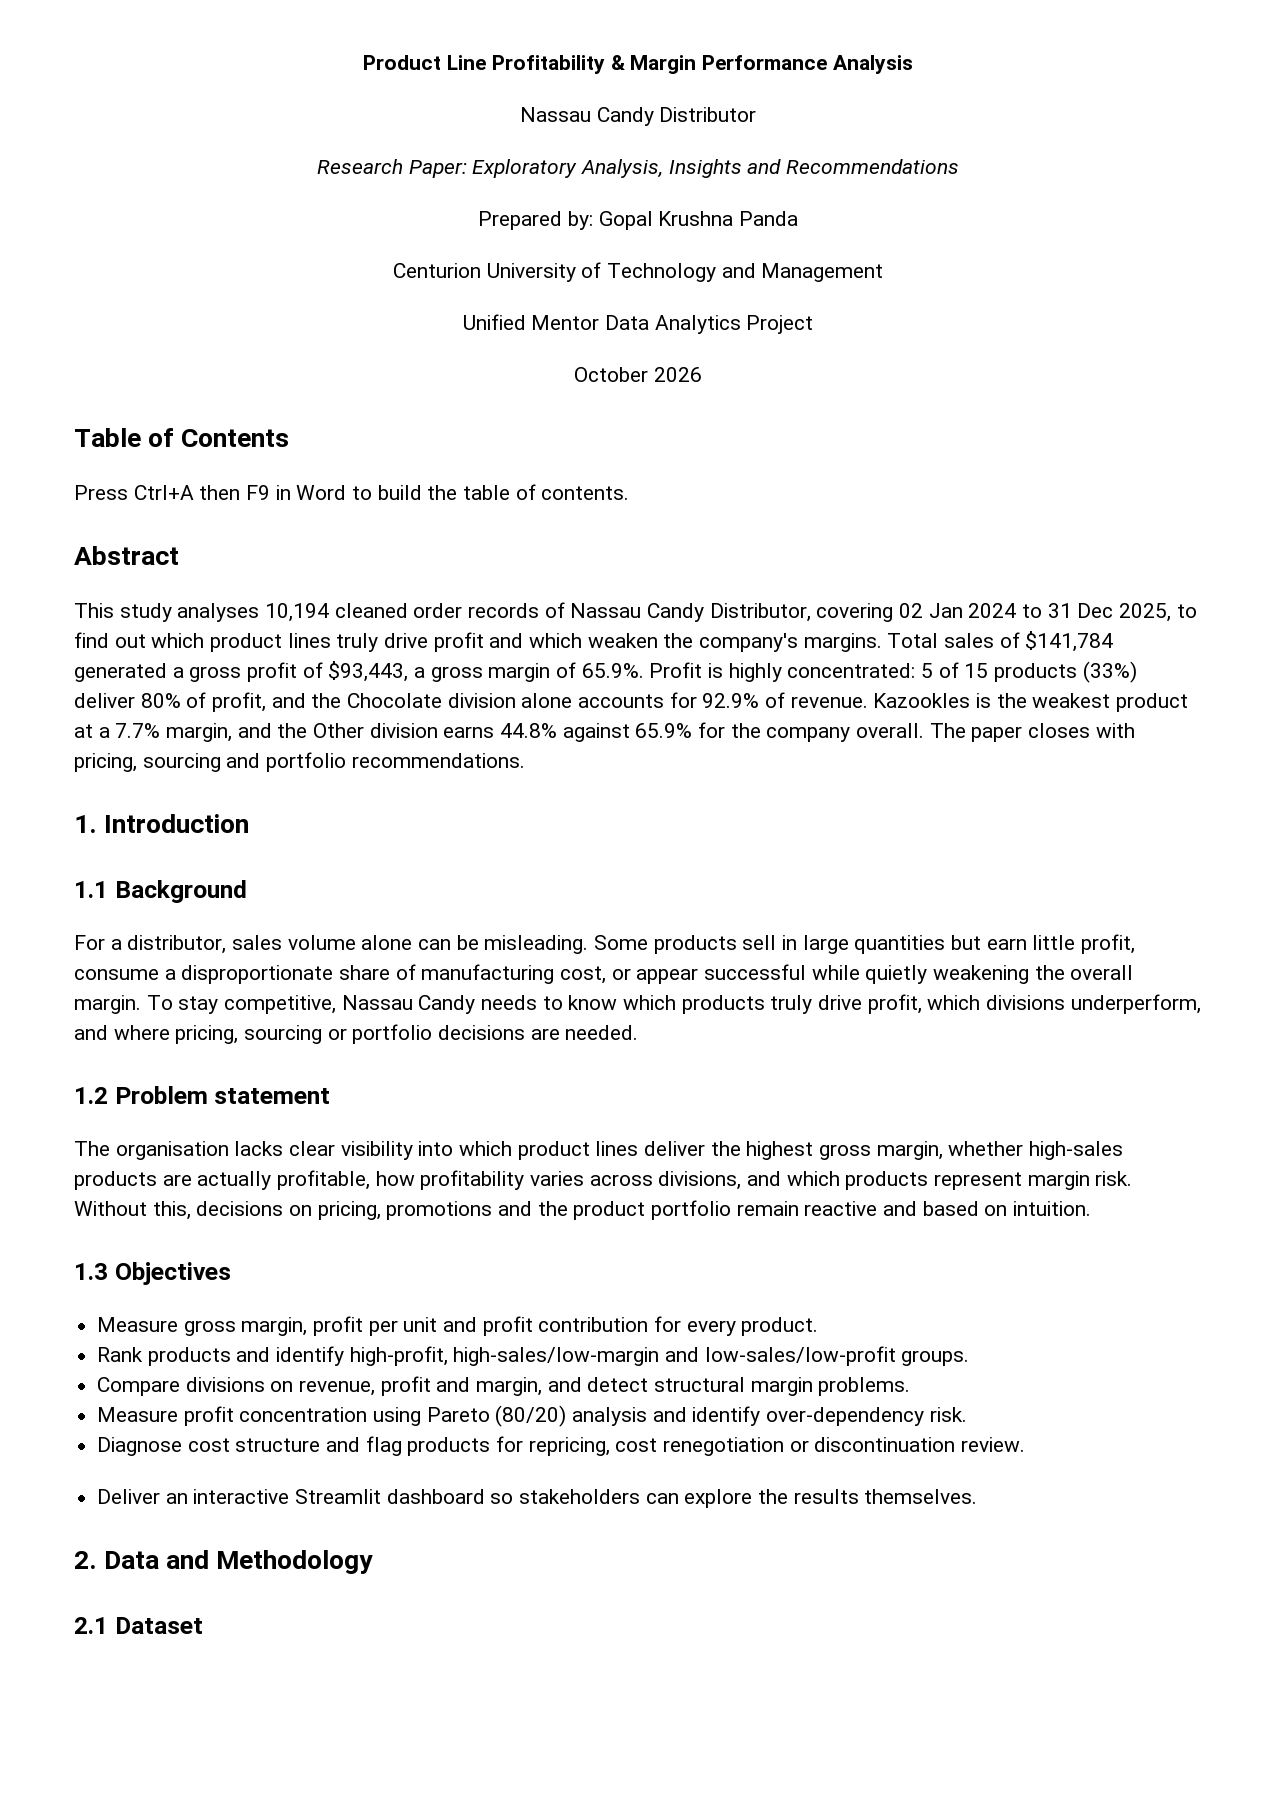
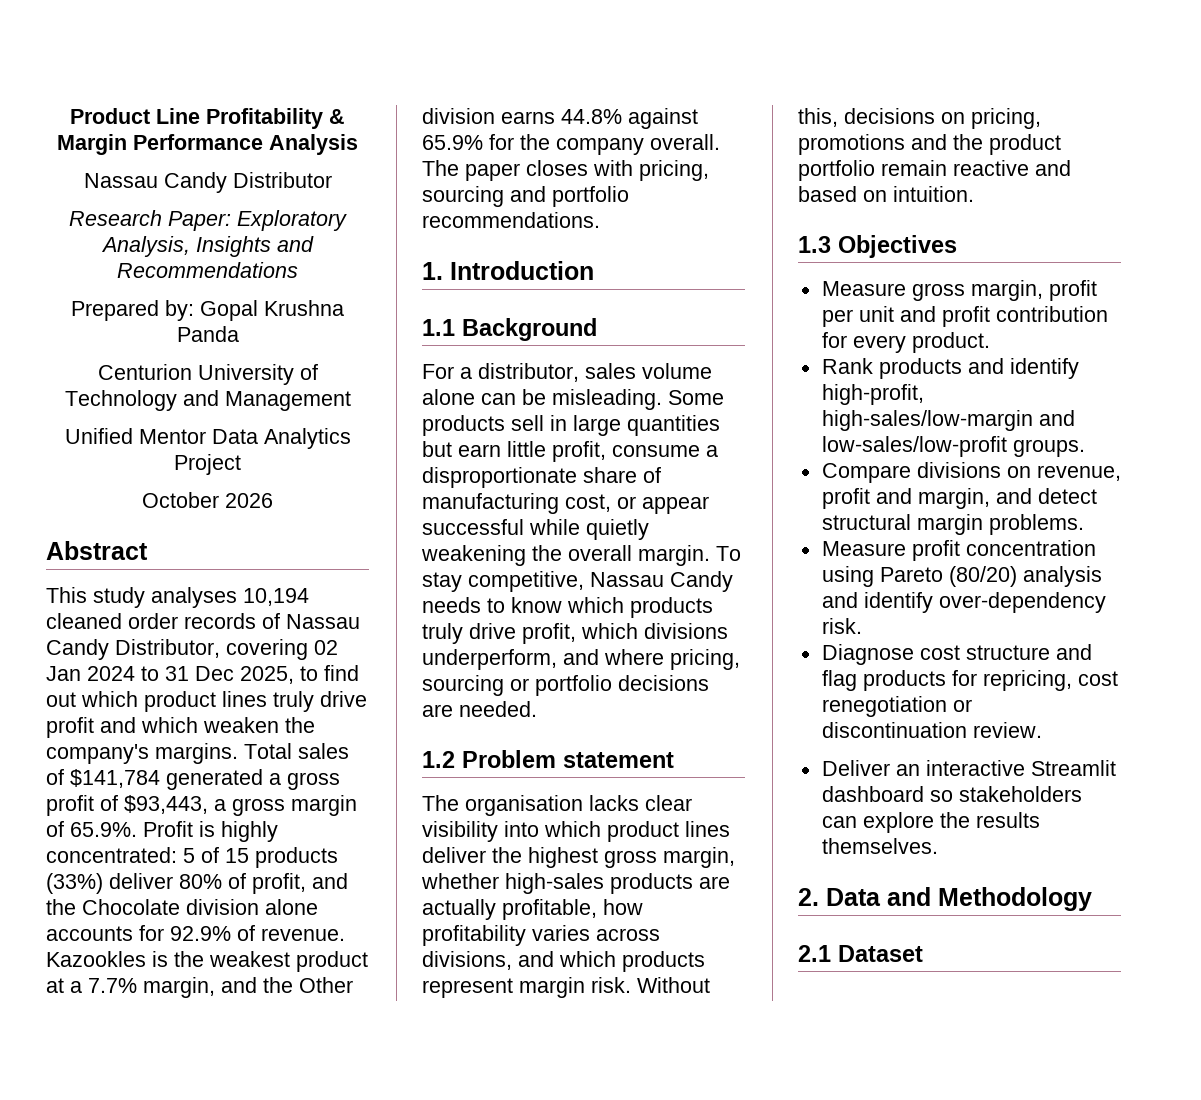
- Table of Contents
- Press Ctrl+A then F9 in Word to build the table of contents.

